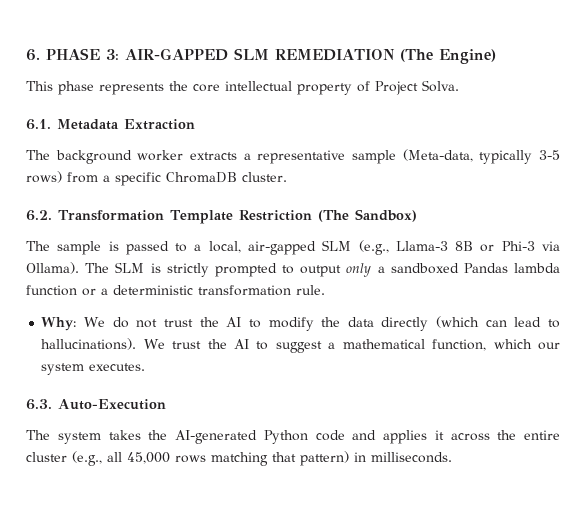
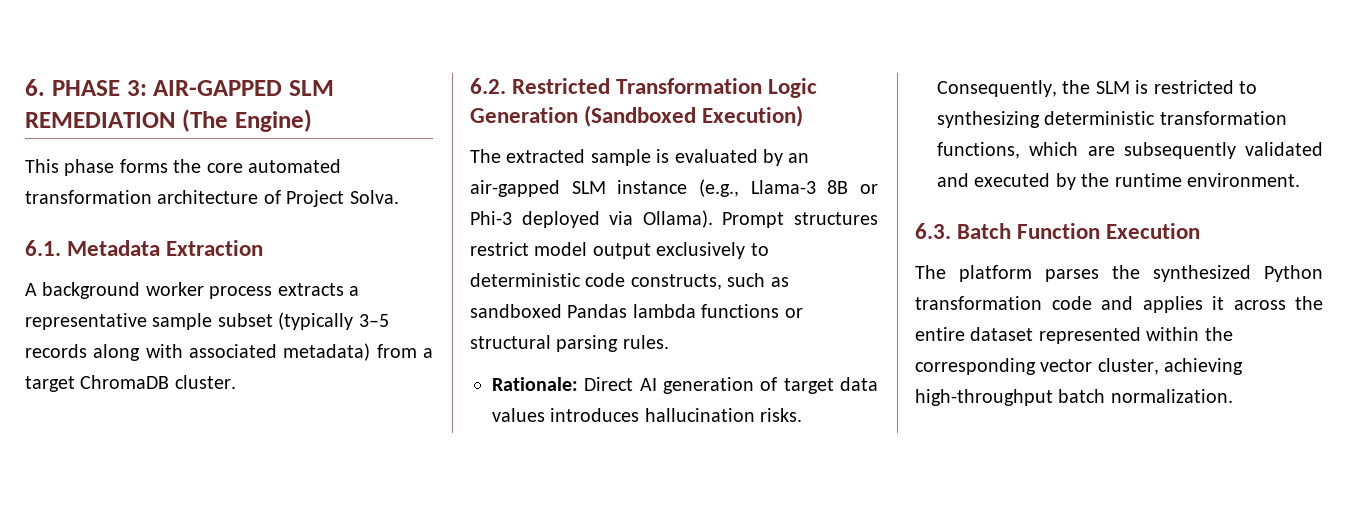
- This phase represents the core intellectual property of Project Solva.
+ This phase forms the core automated transformation architecture of Project Solva.
- The background worker extracts a representative sample (Meta-data, typically 3-5 rows) from a specific ChromaDB cluster.
+ A background worker process extracts a representative sample subset (typically 3–5 records along with associated metadata) from a target ChromaDB cluster.
- 6.2. Transformation Template Restriction (The Sandbox)
- The sample is passed to a local, air-gapped SLM (e.g., Llama-3 8B or Phi-3 via Ollama).
+ 6.2. Restricted Transformation Logic Generation (Sandboxed Execution)
+ The extracted sample is evaluated by an air-gapped SLM instance (e.g., Llama-3 8B or Phi-3 deployed via Ollama).
- The SLM is strictly prompted to output only a sandboxed Pandas lambda function or a deterministic transformation rule.
- Why: We do not trust the AI to modify the data directly (which can lead to hallucinations). We trust the AI to suggest a mathematical function, which our system executes.
- 6.3. Auto-Execution
- The system takes the AI-generated Python code and applies it across the entire cluster (e.g., all 45,000 rows matching that pattern) in milliseconds.
+ Prompt structures restrict model output exclusively to deterministic code constructs, such as sandboxed Pandas lambda functions or structural parsing rules.
+ Rationale: Direct AI generation of target data values introduces hallucination risks. Consequently, the SLM is restricted to synthesizing deterministic transformation functions, which are subsequently validated and executed by the runtime environment.
+ 6.3. Batch Function Execution
+ The platform parses the synthesized Python transformation code and applies it across the entire dataset represented within the corresponding vector cluster, achieving high-throughput batch normalization.

